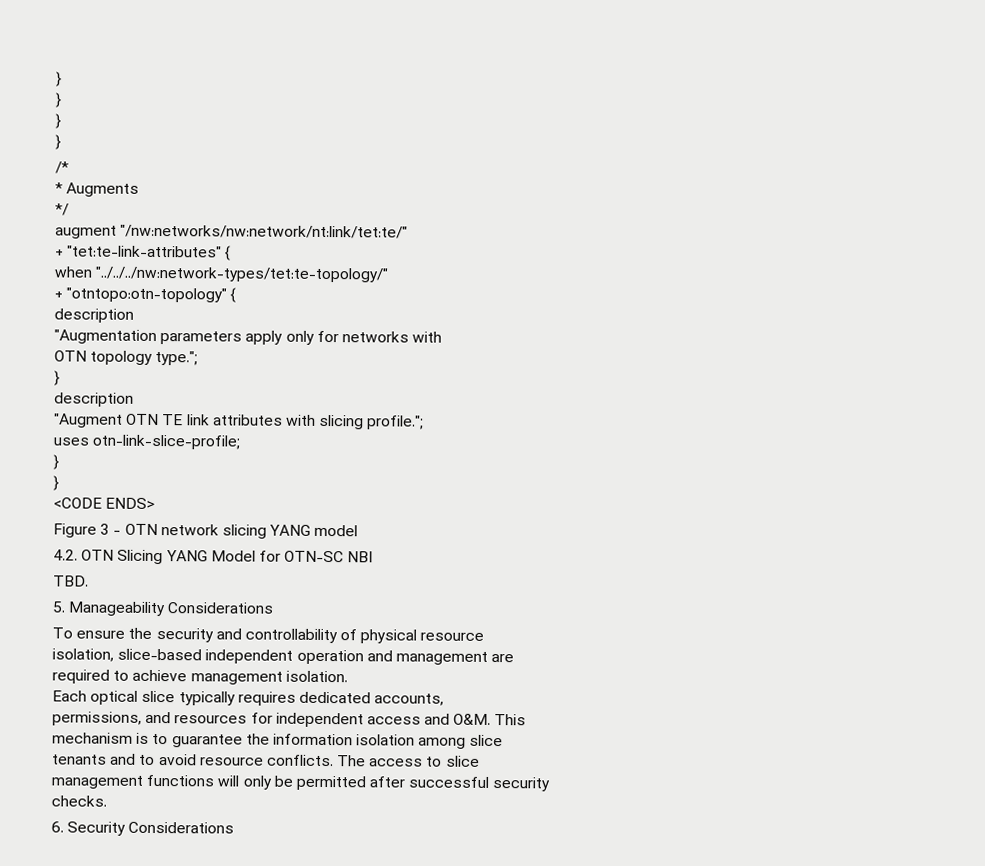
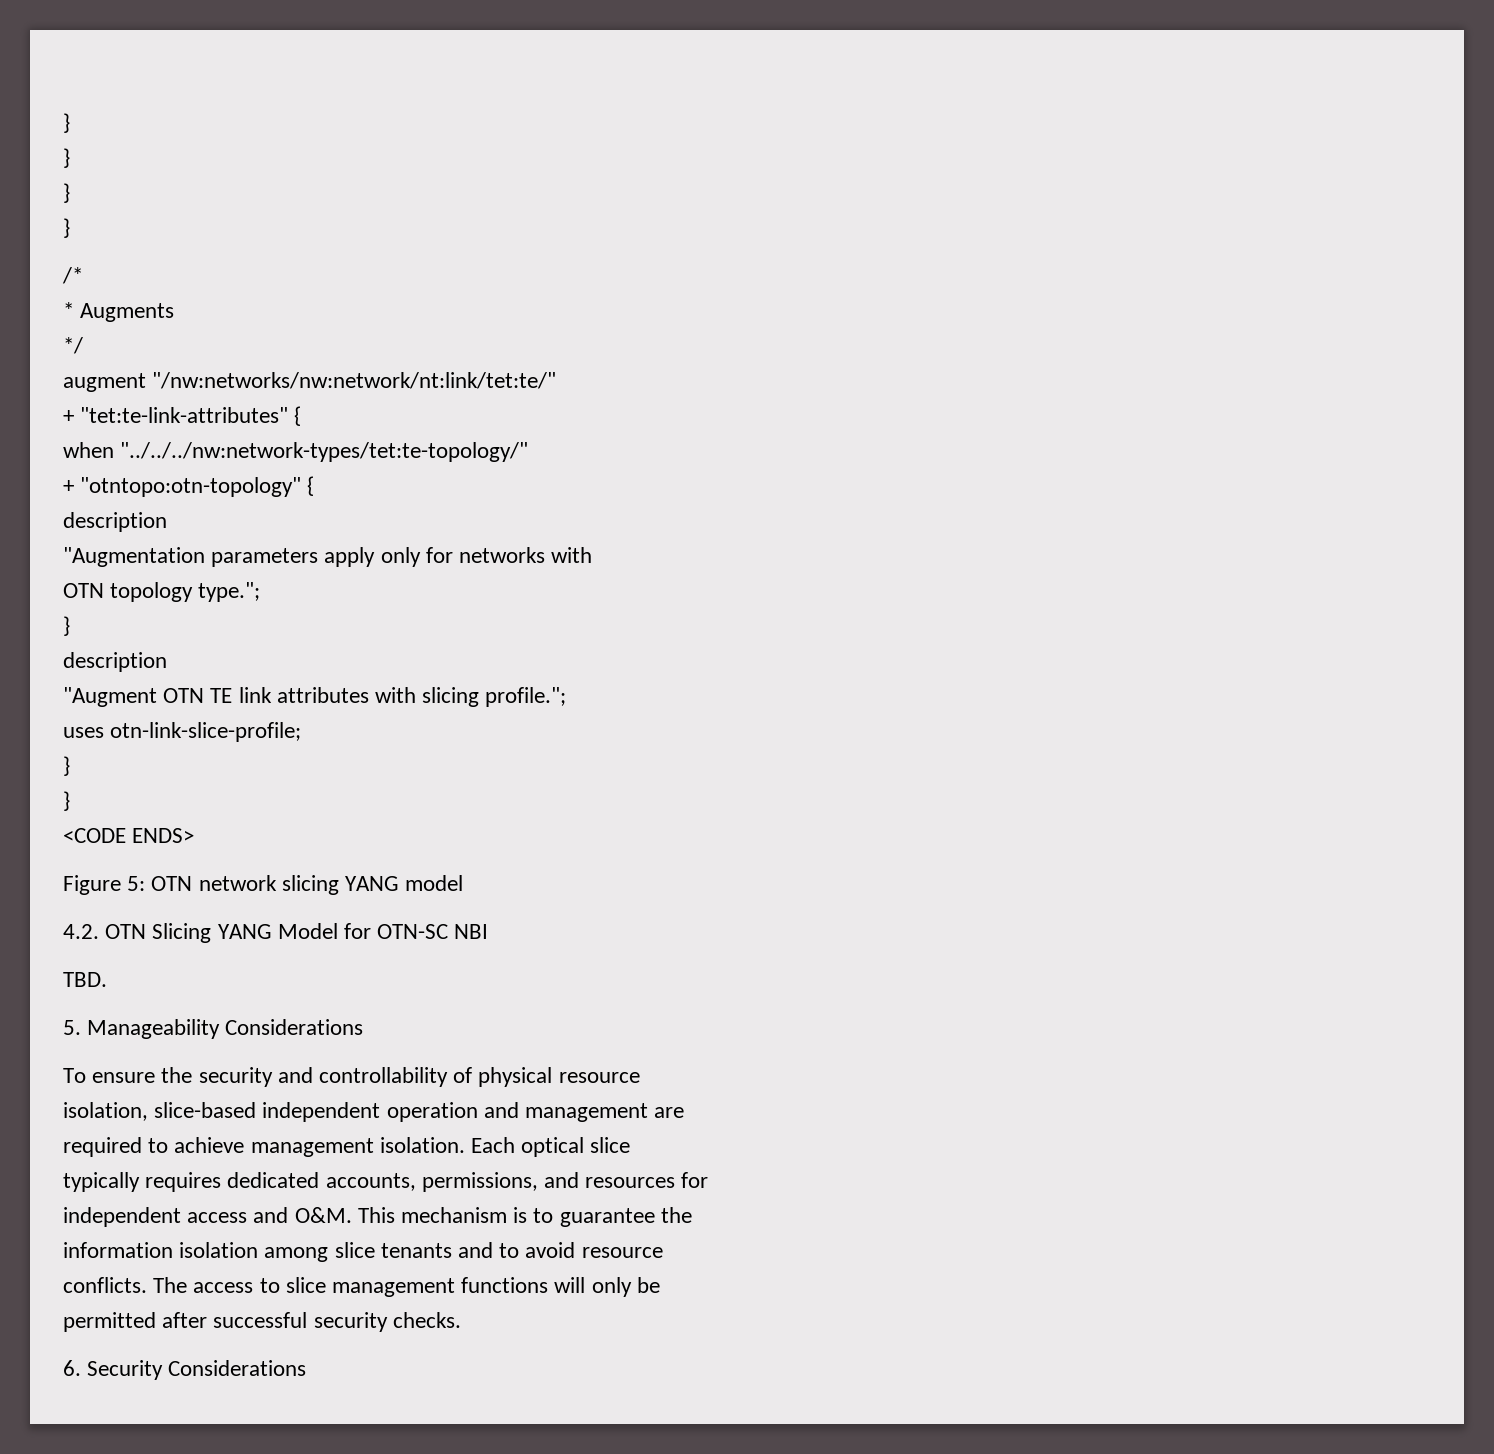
- Figure 3 - OTN network slicing YANG model
+ Figure 5: OTN network slicing YANG model
- required to achieve management isolation.
- Each optical slice typically requires dedicated accounts,
- permissions, and resources for independent access and O&M. This
- mechanism is to guarantee the information isolation among slice
- tenants and to avoid resource conflicts.
+ required to achieve management isolation. Each optical slice
+ typically requires dedicated accounts, permissions, and resources for
+ independent access and O&M. This mechanism is to guarantee the
+ information isolation among slice tenants and to avoid resource
+ conflicts.
- The access to slice
- management functions will only be permitted after successful security
- checks.
+ The access to slice management functions will only be
+ permitted after successful security checks.

